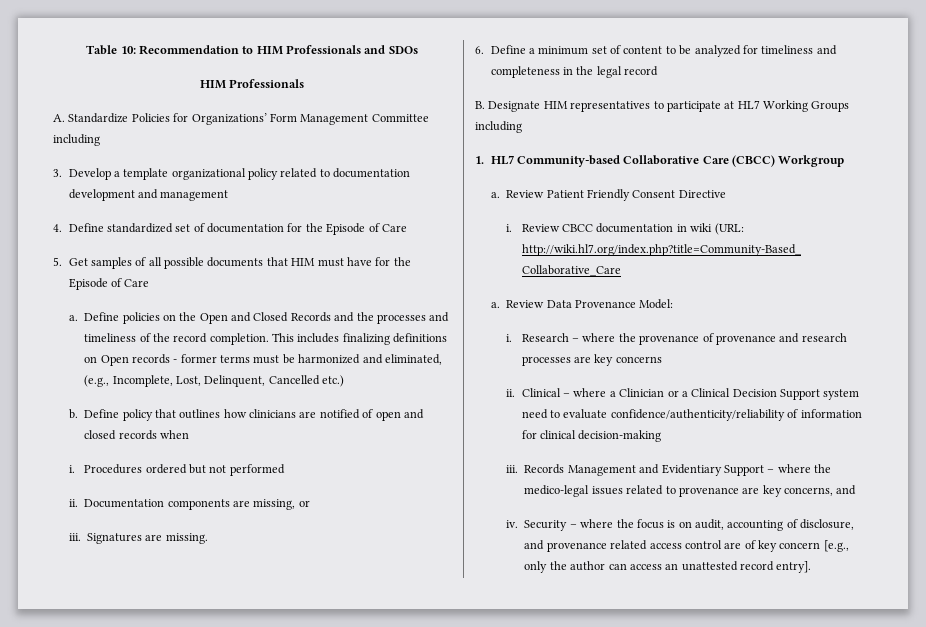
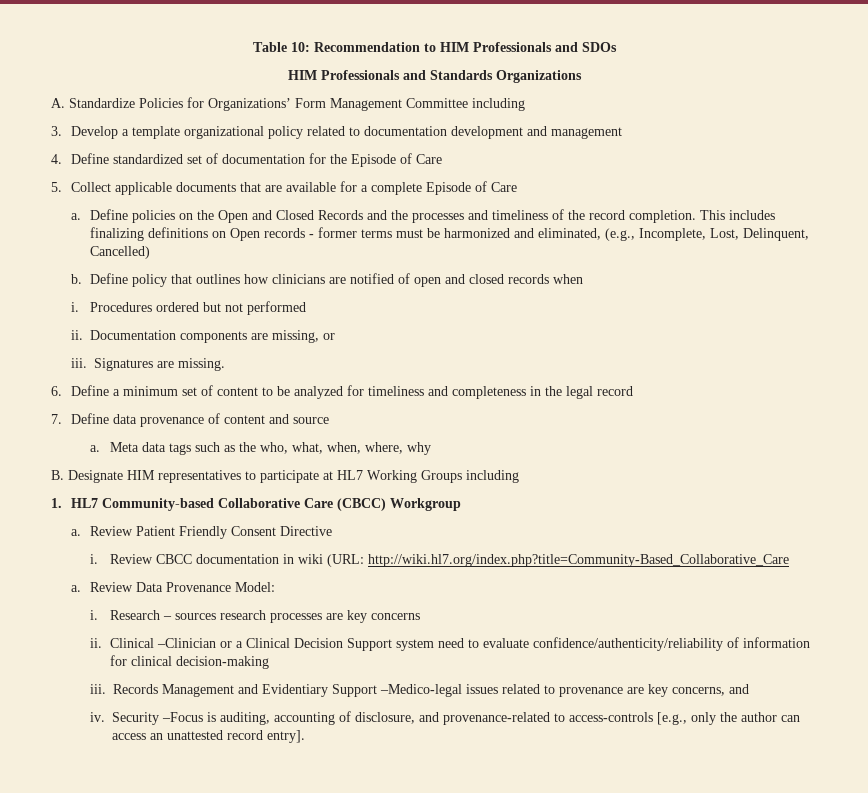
  Table 10: Recommendation to HIM Professionals and SDOs
- HIM Professionals
+ HIM Professionals and Standards Organizations
- 5. Get samples of all possible documents that HIM must have for the Episode of Care
+ 5. Collect applicable documents that are available for a complete Episode of Care
- This includes finalizing definitions on Open records - former terms must be harmonized and eliminated, (e.g., Incomplete, Lost, Delinquent, Cancelled etc.)
+ This includes finalizing definitions on Open records - former terms must be harmonized and eliminated, (e.g., Incomplete, Lost, Delinquent, Cancelled)
+ 7. Define data provenance of content and source
+ a. Meta data tags such as the who, what, when, where, why
- Research – where the provenance of provenance and research processes are key concerns
+ Research – sources research processes are key concerns
- Clinical – where a Clinician or a Clinical Decision Support system need to evaluate confidence/authenticity/reliability of information for clinical decision-making
+ Clinical –Clinician or a Clinical Decision Support system need to evaluate confidence/authenticity/reliability of information for clinical decision-making
- Records Management and Evidentiary Support – where the medico-legal issues related to provenance are key concerns, and
+ Records Management and Evidentiary Support –Medico-legal issues related to provenance are key concerns, and
- Security – where the focus is on audit, accounting of disclosure, and provenance related access control are of key concern [e.g., only the author can access an unattested record entry].
+ Security –Focus is auditing, accounting of disclosure, and provenance-related to access-controls [e.g., only the author can access an unattested record entry].

